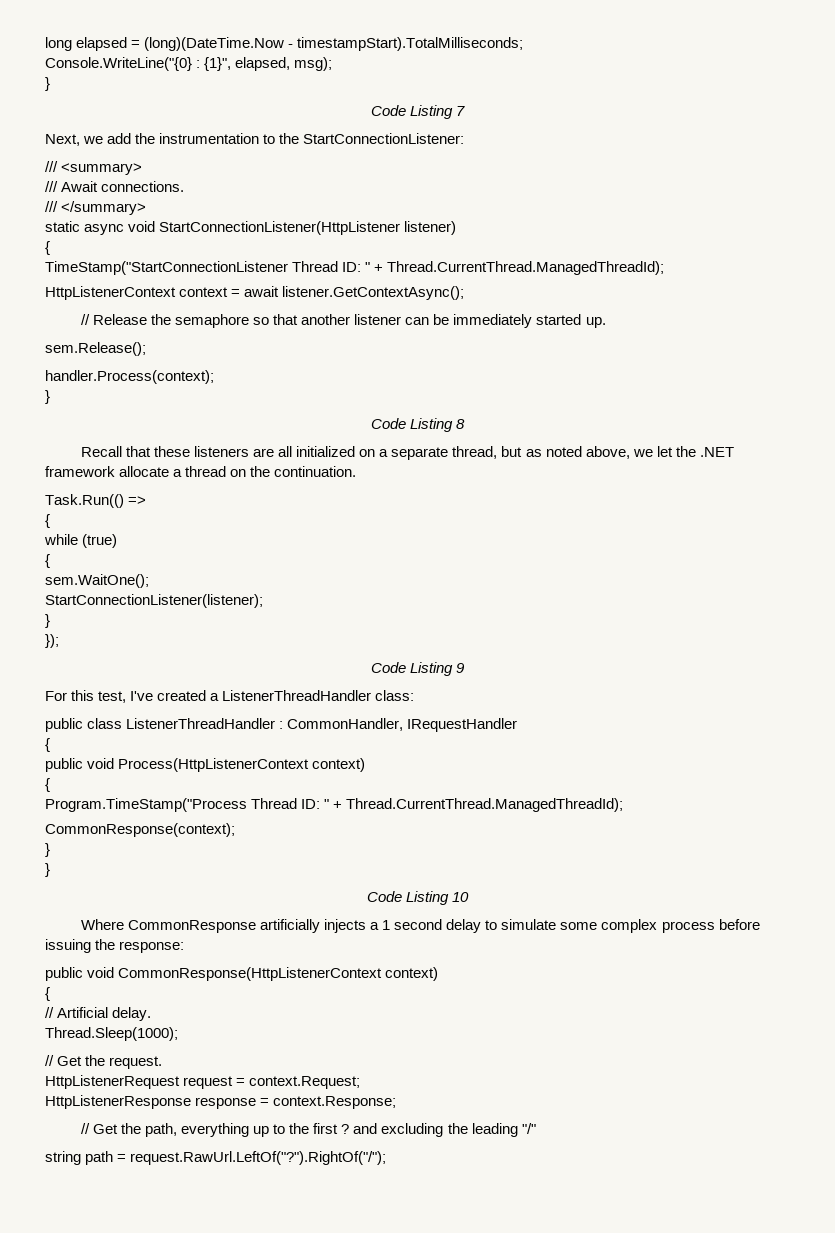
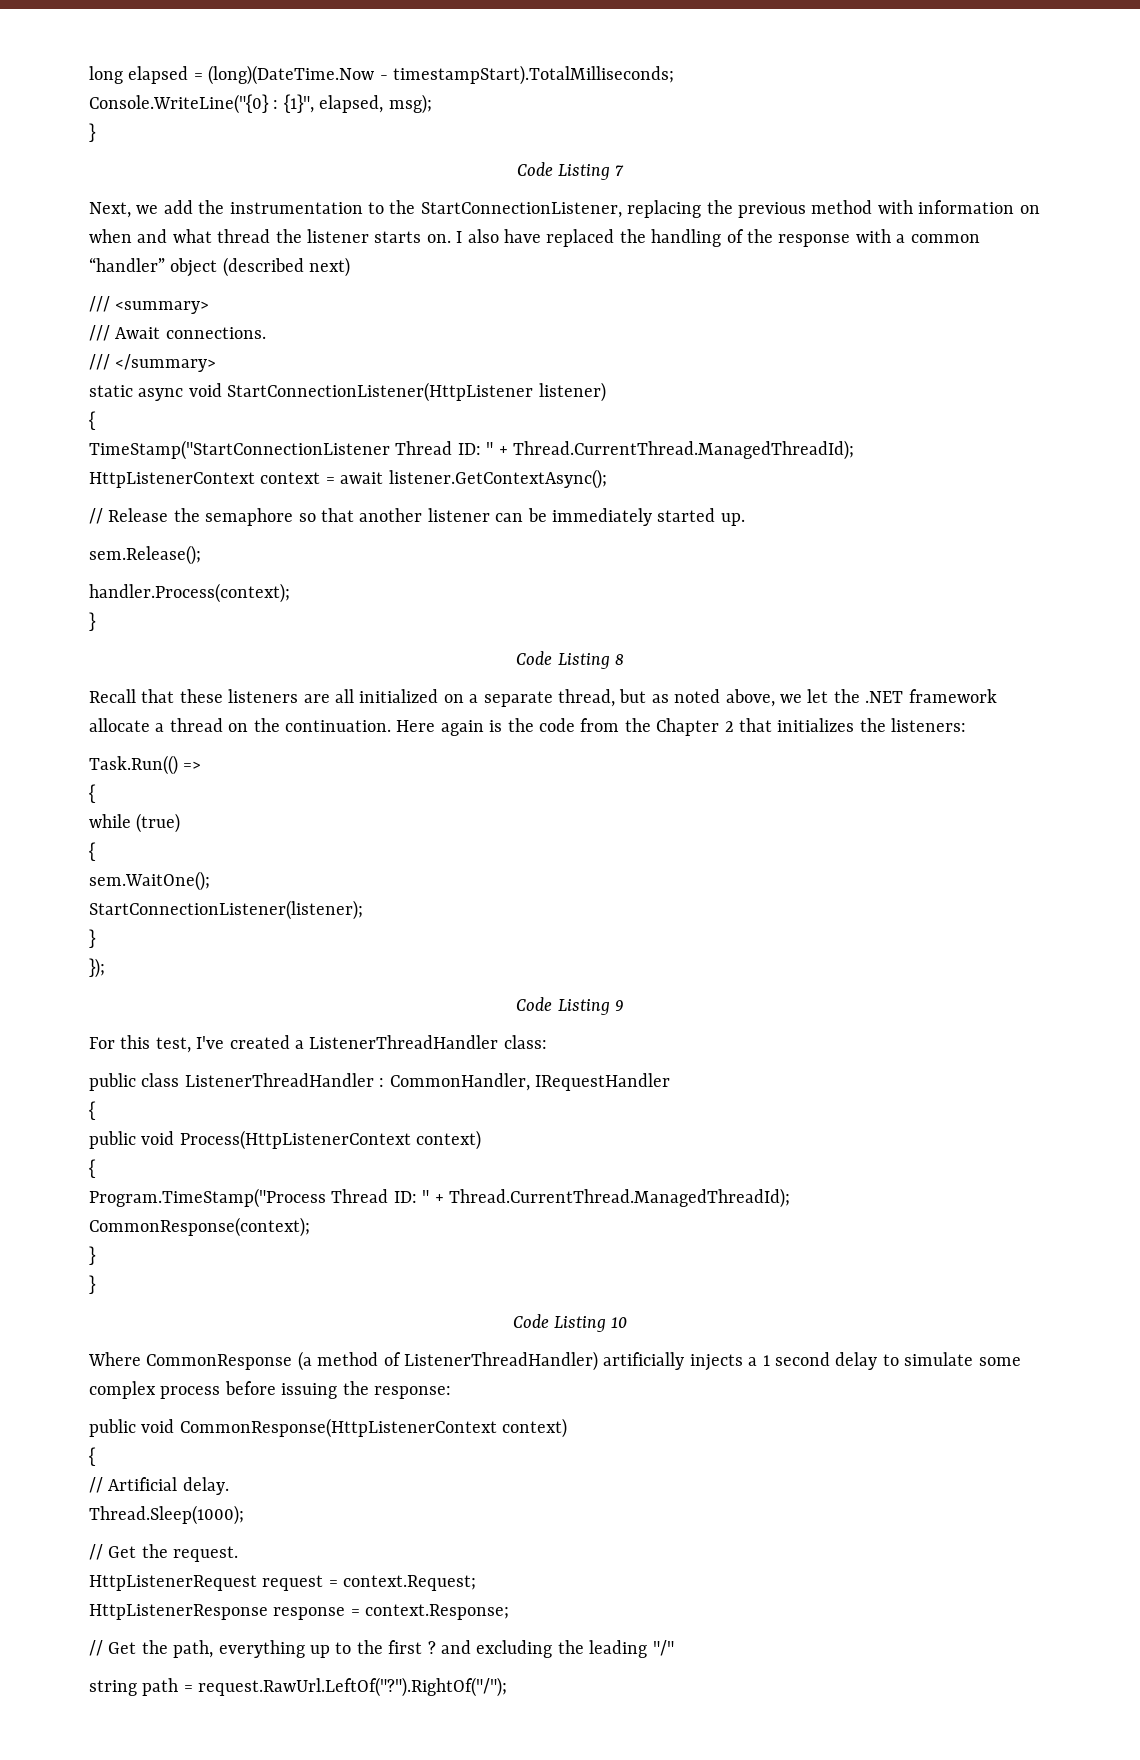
- Next, we add the instrumentation to the StartConnectionListener:
+ Next, we add the instrumentation to the StartConnectionListener, replacing the previous method with information on when and what thread the listener starts on. I also have replaced the handling of the response with a common “handler” object (described next)
+ Here again is the code from the Chapter 2 that initializes the listeners:
- Where CommonResponse artificially injects a 1 second delay to simulate some complex process before issuing the response:
+ Where CommonResponse (a method of ListenerThreadHandler) artificially injects a 1 second delay to simulate some complex process before issuing the response:

